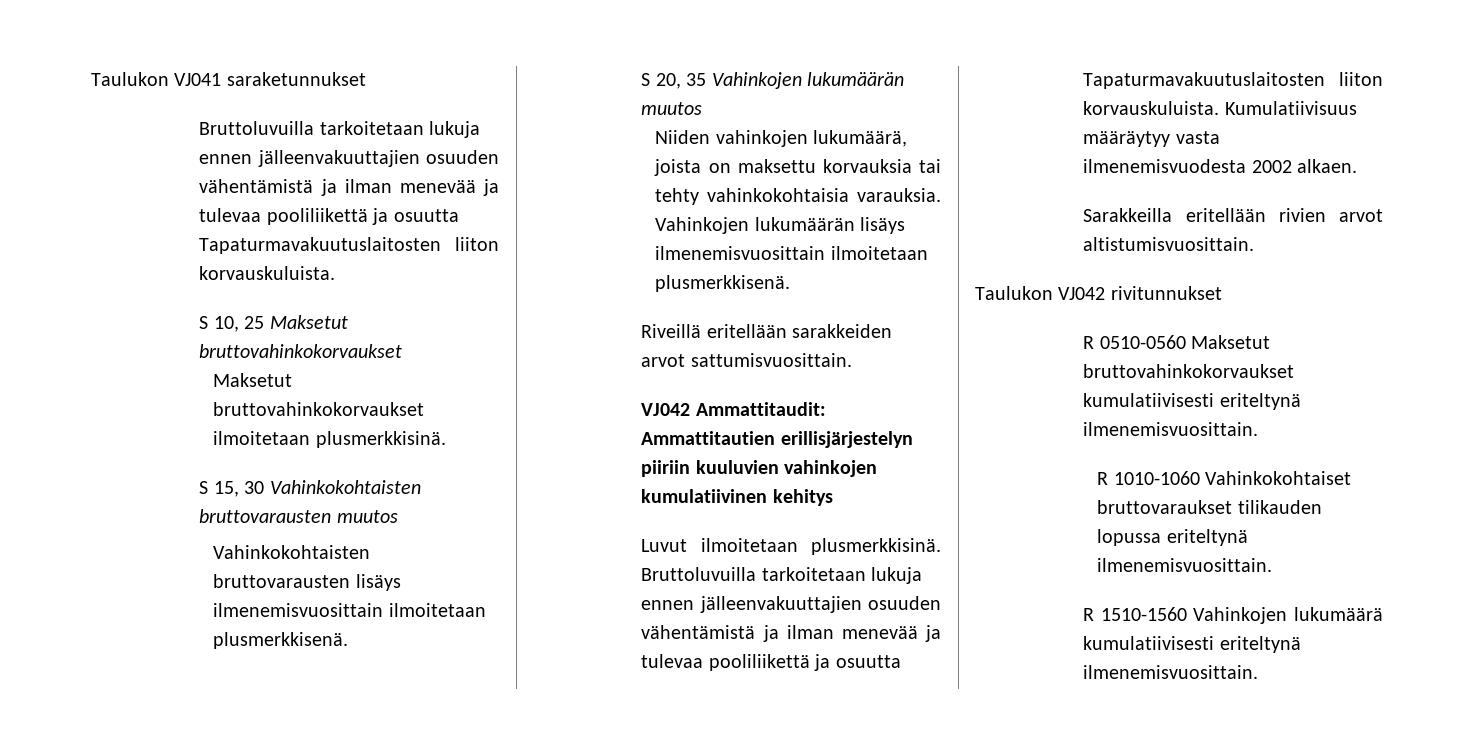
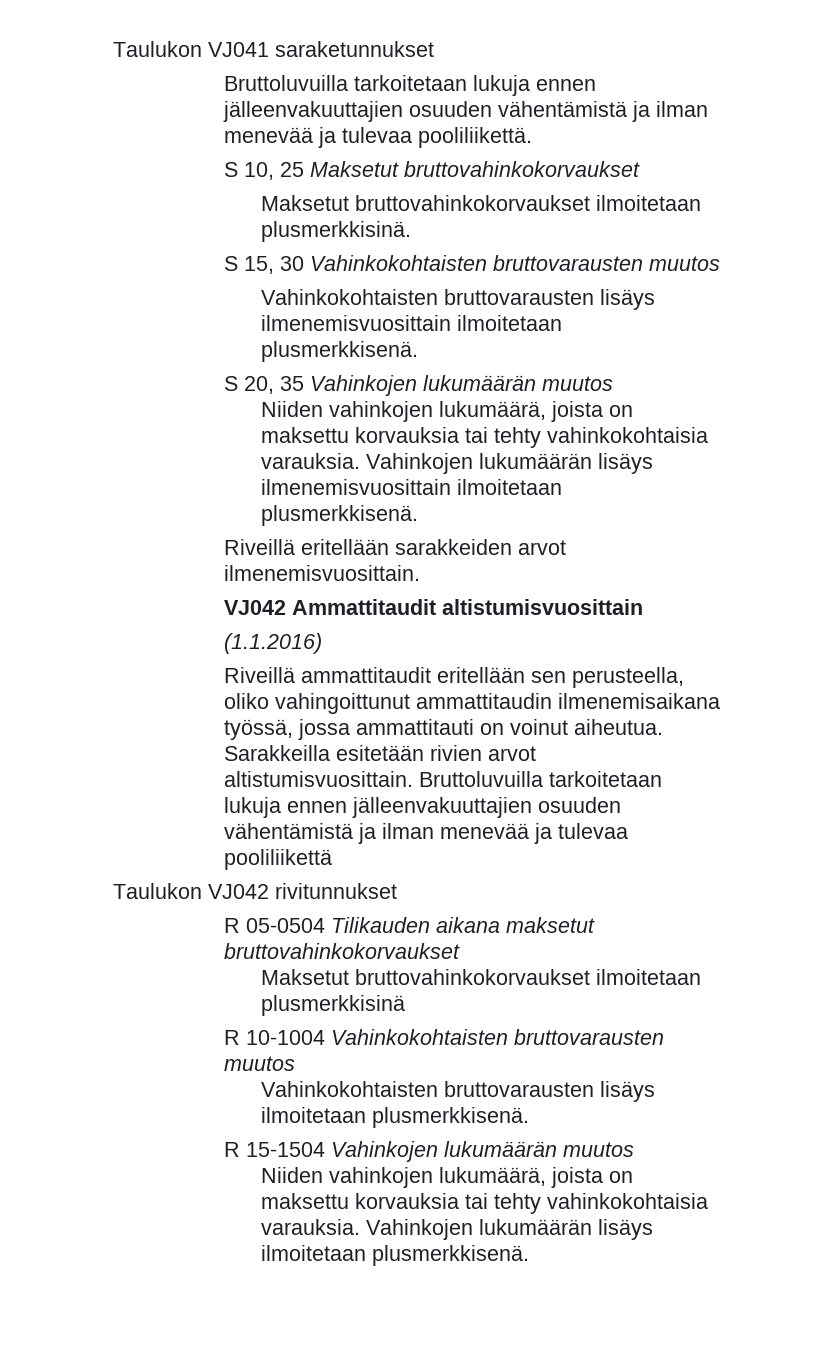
  Taulukon VJ041 saraketunnukset
- Bruttoluvuilla tarkoitetaan lukuja ennen jälleenvakuuttajien osuuden vähentämistä ja ilman menevää ja tulevaa pooliliikettä ja osuutta Tapaturmavakuutuslaitosten liiton korvauskuluista.
+ Bruttoluvuilla tarkoitetaan lukuja ennen jälleenvakuuttajien osuuden vähentämistä ja ilman menevää ja tulevaa pooliliikettä.
- Riveillä eritellään sarakkeiden arvot sattumisvuosittain.
- VJ042 Ammattitaudit: Ammattitautien erillisjärjestelyn piiriin kuuluvien vahinkojen kumulatiivinen kehitys
- Luvut ilmoitetaan plusmerkkisinä.
+ Riveillä eritellään sarakkeiden arvot ilmenemisvuosittain.
+ VJ042 Ammattitaudit altistumisvuosittain
+ (1.1.2016)
+ Riveillä ammattitaudit eritellään sen perusteella, oliko vahingoittunut ammattitaudin ilmenemisaikana työssä, jossa ammattitauti on voinut aiheutua. Sarakkeilla esitetään rivien arvot altistumisvuosittain.
- Bruttoluvuilla tarkoitetaan lukuja ennen jälleenvakuuttajien osuuden vähentämistä ja ilman menevää ja tulevaa pooliliikettä ja osuutta Tapaturmavakuutuslaitosten liiton korvauskuluista. Kumulatiivisuus määräytyy vasta ilmenemisvuodesta 2002 alkaen.
- Sarakkeilla eritellään rivien arvot altistumisvuosittain.
+ Bruttoluvuilla tarkoitetaan lukuja ennen jälleenvakuuttajien osuuden vähentämistä ja ilman menevää ja tulevaa pooliliikettä
  Taulukon VJ042 rivitunnukset
- R 0510-0560 Maksetut bruttovahinkokorvaukset kumulatiivisesti eriteltynä ilmenemisvuosittain.
- R 1010-1060 Vahinkokohtaiset bruttovaraukset tilikauden lopussa eriteltynä ilmenemisvuosittain.
- R 1510-1560 Vahinkojen lukumäärä kumulatiivisesti eriteltynä ilmenemisvuosittain.
+ R 05-0504 Tilikauden aikana maksetut bruttovahinkokorvaukset
+ Maksetut bruttovahinkokorvaukset ilmoitetaan plusmerkkisinä
+ R 10-1004 Vahinkokohtaisten bruttovarausten muutos
+ Vahinkokohtaisten bruttovarausten lisäys ilmoitetaan plusmerkkisenä.
+ R 15-1504 Vahinkojen lukumäärän muutos
+ Niiden vahinkojen lukumäärä, joista on maksettu korvauksia tai tehty vahinkokohtaisia varauksia. Vahinkojen lukumäärän lisäys ilmoitetaan plusmerkkisenä.

